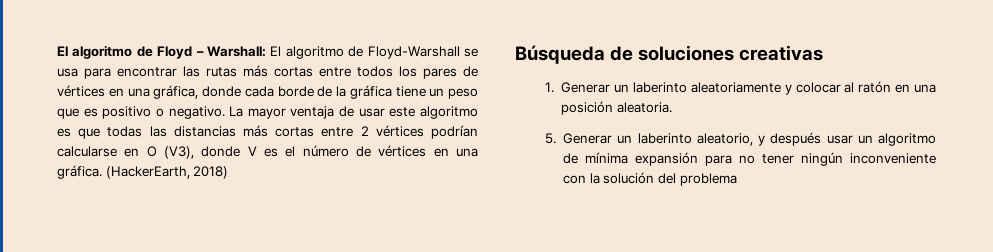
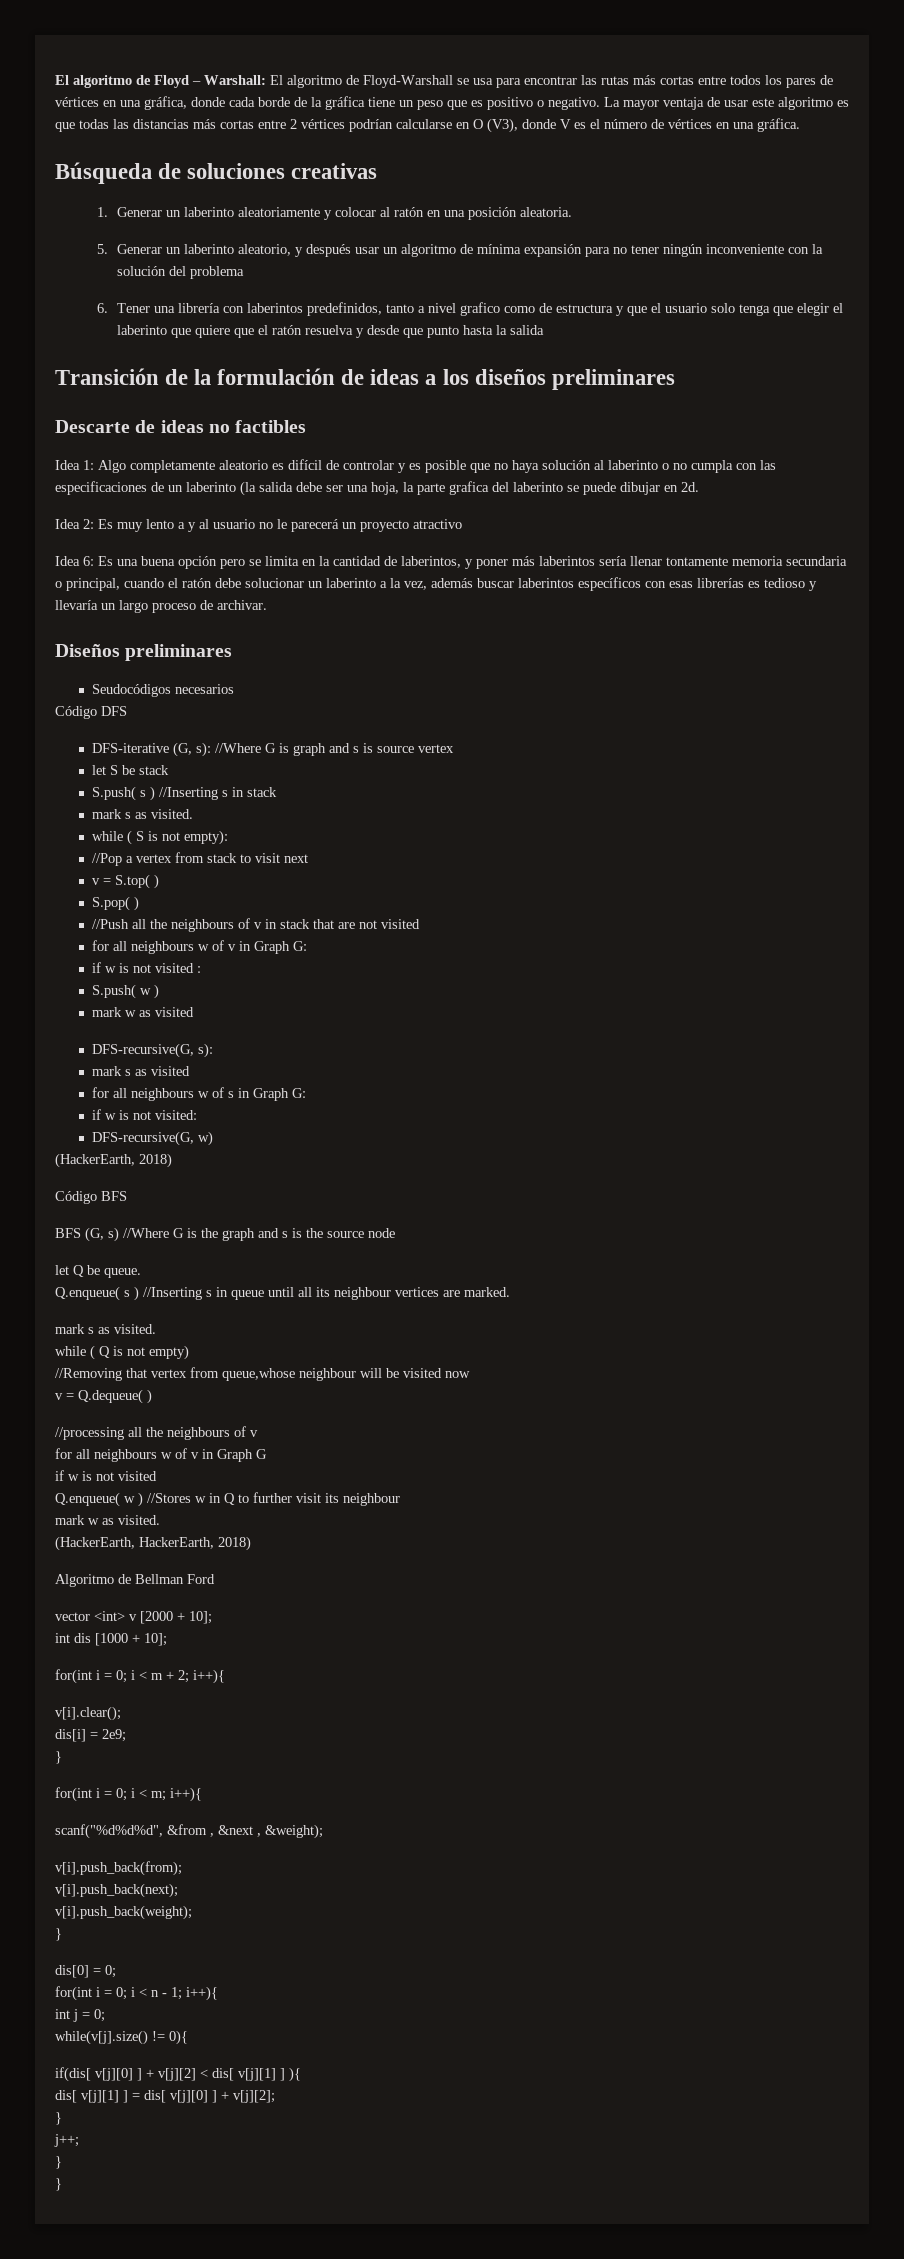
- (HackerEarth, 2018)
+ 6. Tener una librería con laberintos predefinidos, tanto a nivel grafico como de estructura y que el usuario solo tenga que elegir el laberinto que quiere que el ratón resuelva y desde que punto hasta la salida
+ Transición de la formulación de ideas a los diseños preliminares
+ Descarte de ideas no factibles
+ Idea 1: Algo completamente aleatorio es difícil de controlar y es posible que no haya solución al laberinto o no cumpla con las especificaciones de un laberinto (la salida debe ser una hoja, la parte grafica del laberinto se puede dibujar en 2d.
+ Idea 2: Es muy lento a y al usuario no le parecerá un proyecto atractivo
+ Idea 6: Es una buena opción pero se limita en la cantidad de laberintos, y poner más laberintos sería llenar tontamente memoria secundaria o principal, cuando el ratón debe solucionar un laberinto a la vez, además buscar laberintos específicos con esas librerías es tedioso y llevaría un largo proceso de archivar.
+ Diseños preliminares
+ Seudocódigos necesarios
+ Código DFS
+ DFS-iterative (G, s): //Where G is graph and s is source vertex
+ let S be stack
+ S.push( s ) //Inserting s in stack
+ mark s as visited.
+ while ( S is not empty):
+ //Pop a vertex from stack to visit next
+ v = S.top( )
+ S.pop( )
+ //Push all the neighbours of v in stack that are not visited
+ for all neighbours w of v in Graph G:
+ if w is not visited :
+ S.push( w )
+ mark w as visited
+ DFS-recursive(G, s):
+ mark s as visited
+ for all neighbours w of s in Graph G:
+ if w is not visited:
+ DFS-recursive(G, w)
+ (HackerEarth, 2018)
+ Código BFS
+ BFS (G, s) //Where G is the graph and s is the source node
+ let Q be queue.
+ Q.enqueue( s ) //Inserting s in queue until all its neighbour vertices are marked.
+ mark s as visited.
+ while ( Q is not empty)
+ //Removing that vertex from queue,whose neighbour will be visited now
+ v = Q.dequeue( )
+ //processing all the neighbours of v
+ for all neighbours w of v in Graph G
+ if w is not visited
+ Q.enqueue( w ) //Stores w in Q to further visit its neighbour
+ mark w as visited.
+ (HackerEarth, HackerEarth, 2018)
+ Algoritmo de Bellman Ford
+ vector <int> v [2000 + 10];
+ int dis [1000 + 10];
+ for(int i = 0; i < m + 2; i++){
+ v[i].clear();
+ dis[i] = 2e9;
+ }
+ for(int i = 0; i < m; i++){
+ scanf("%d%d%d", &from , &next , &weight);
+ v[i].push_back(from);
+ v[i].push_back(next);
+ v[i].push_back(weight);
+ }
+ dis[0] = 0;
+ for(int i = 0; i < n - 1; i++){
+ int j = 0;
+ while(v[j].size() != 0){
+ if(dis[ v[j][0] ] + v[j][2] < dis[ v[j][1] ] ){
+ dis[ v[j][1] ] = dis[ v[j][0] ] + v[j][2];
+ }
+ j++;
+ }
+ }

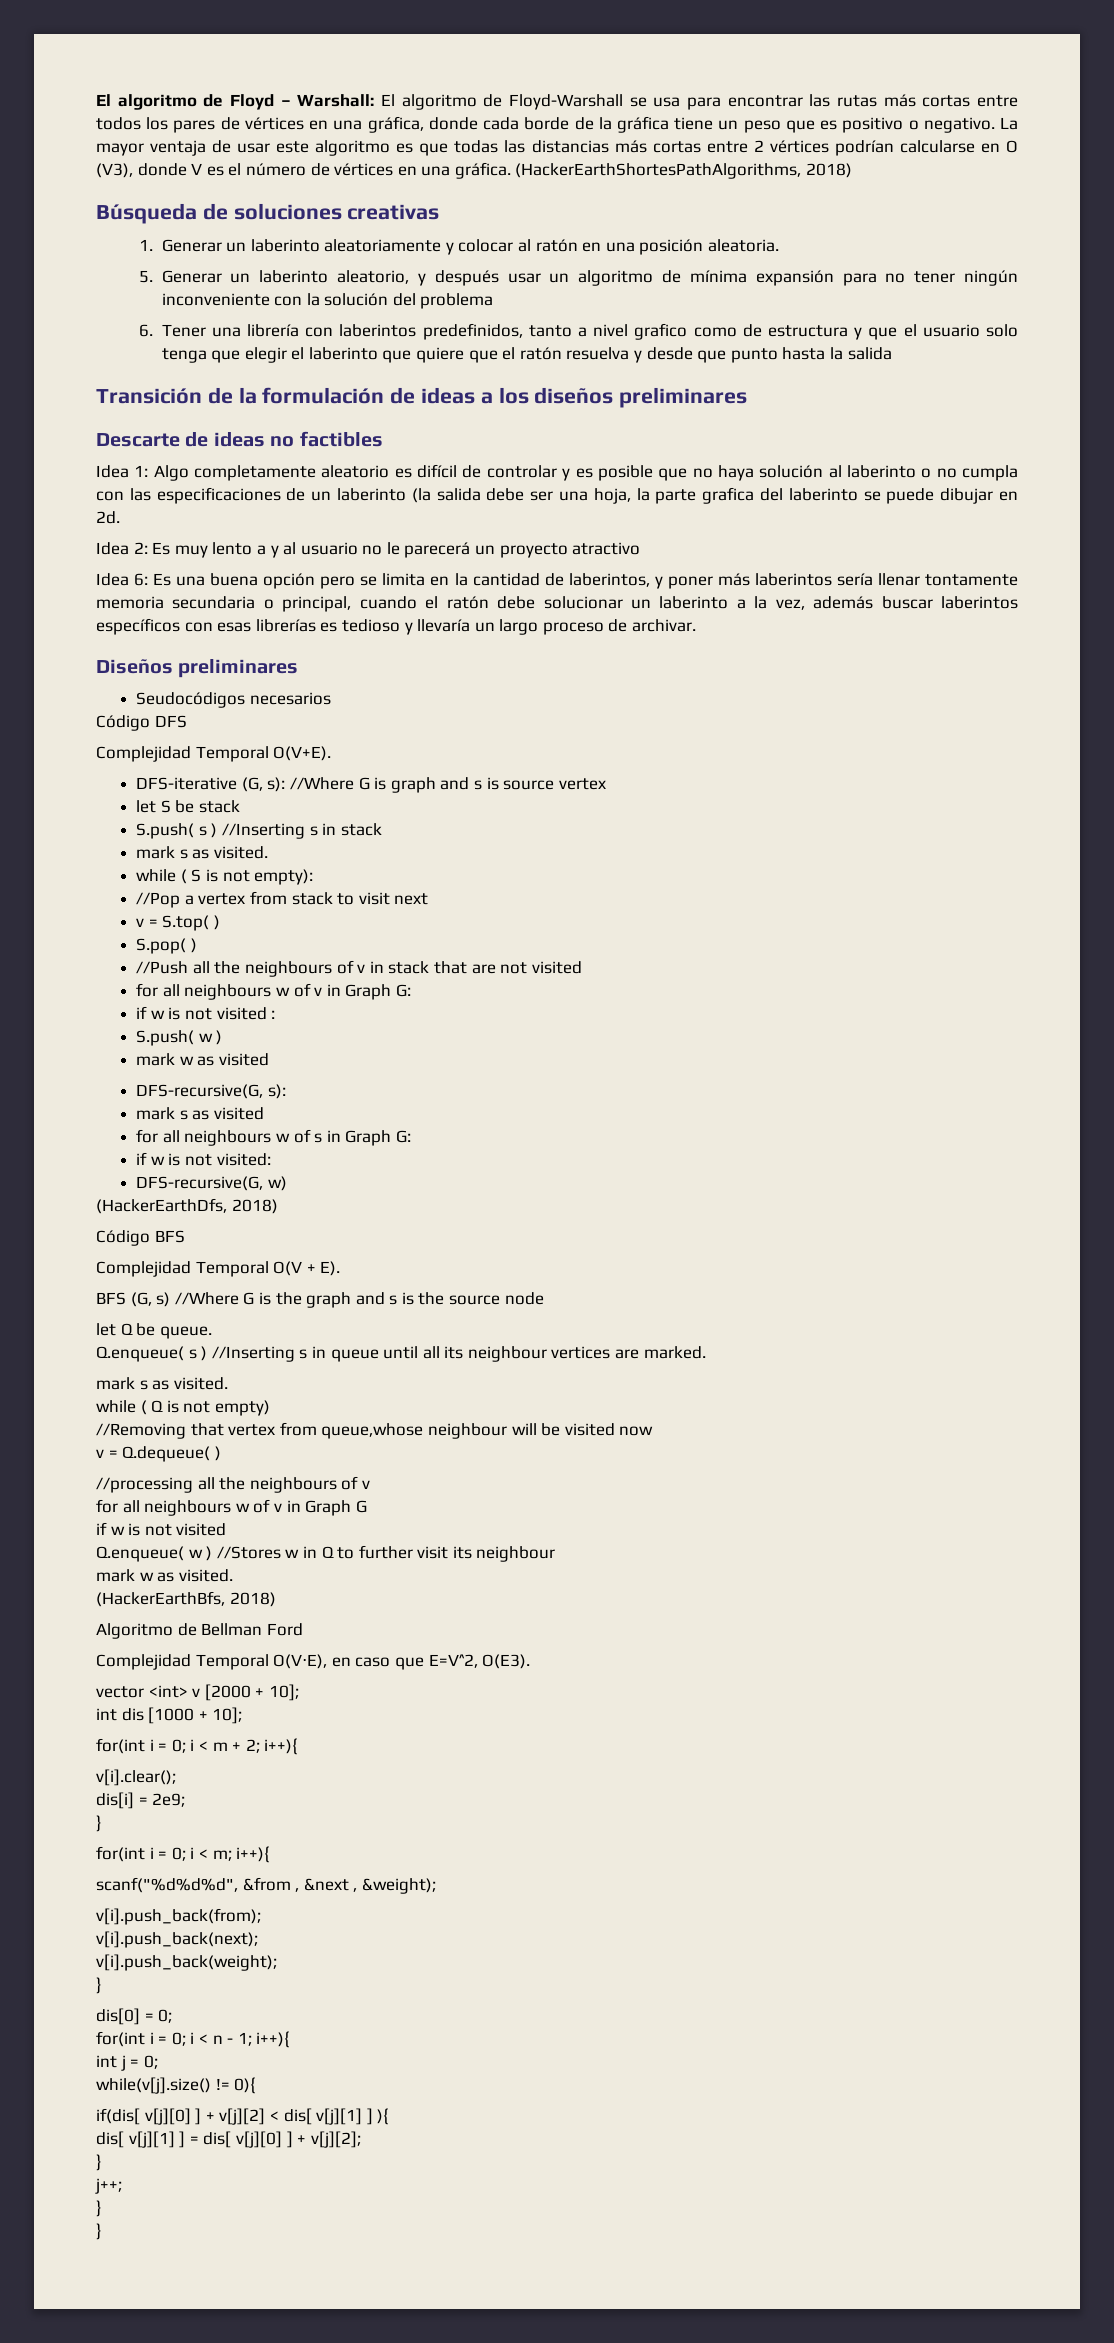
+ (HackerEarthShortesPathAlgorithms, 2018)
+ Complejidad Temporal O(V+E).
- (HackerEarth, 2018)
+ (HackerEarthDfs, 2018)
+ Complejidad Temporal O(V + E).
- (HackerEarth, HackerEarth, 2018)
+ (HackerEarthBfs, 2018)
+ Complejidad Temporal O(V⋅E), en caso que E=V^2, O(E3).

